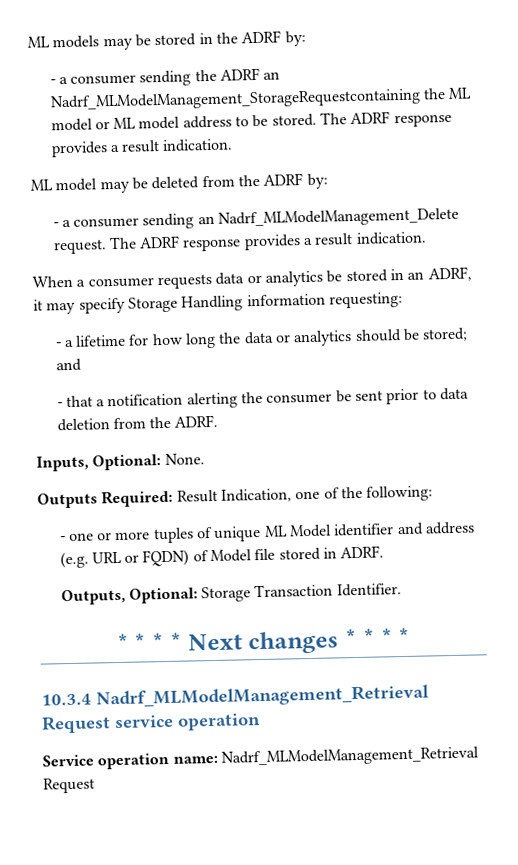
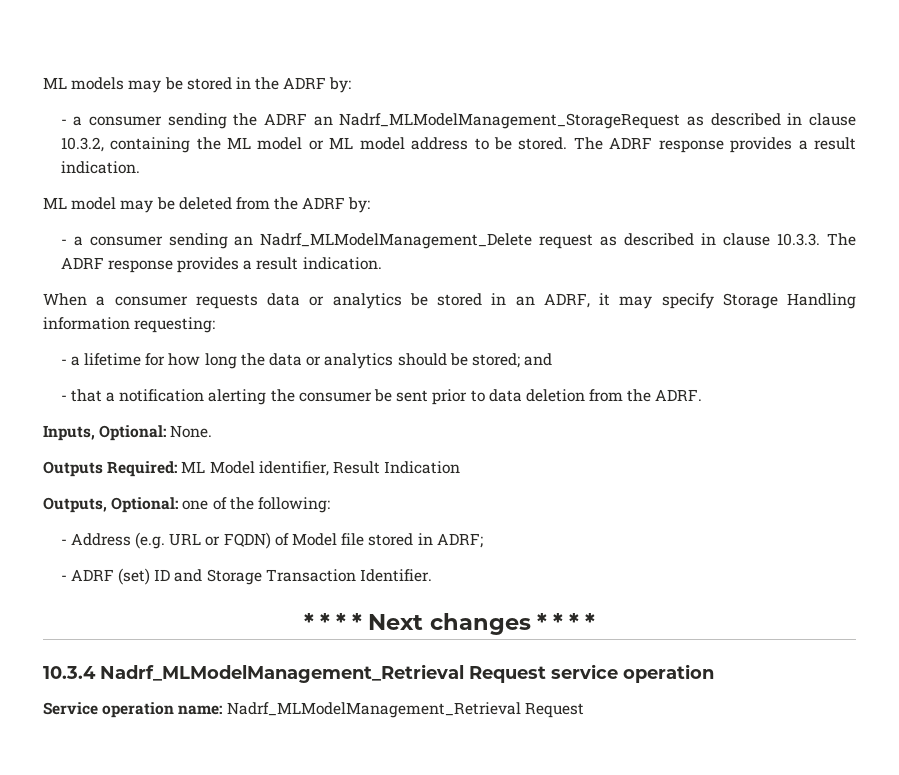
- - a consumer sending the ADRF an Nadrf_MLModelManagement_StorageRequestcontaining the ML model or ML model address to be stored.
+ - a consumer sending the ADRF an Nadrf_MLModelManagement_StorageRequest as described in clause 10.3.2, containing the ML model or ML model address to be stored.
- - a consumer sending an Nadrf_MLModelManagement_Delete request. The ADRF response provides a result indication.
+ - a consumer sending an Nadrf_MLModelManagement_Delete request as described in clause 10.3.3. The ADRF response provides a result indication.
- Outputs Required: Result Indication, one of the following:
+ Outputs Required: ML Model identifier, Result Indication
+ Outputs, Optional: one of the following:
- - one or more tuples of unique ML Model identifier and address (e.g. URL or FQDN) of Model file stored in ADRF.
- Outputs, Optional: Storage Transaction Identifier.
+ - Address (e.g. URL or FQDN) of Model file stored in ADRF;
+ - ADRF (set) ID and Storage Transaction Identifier.

